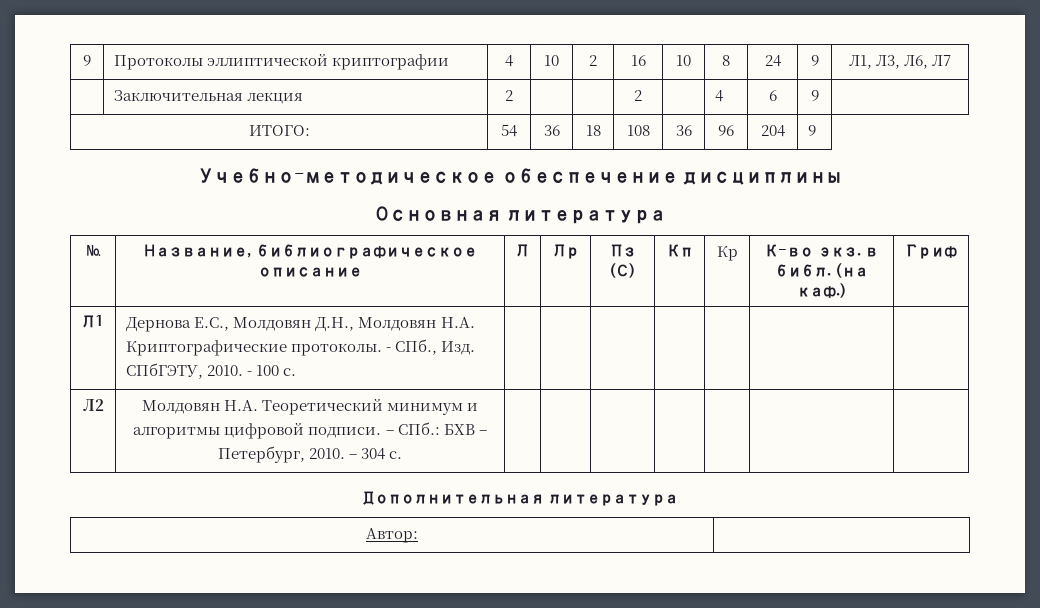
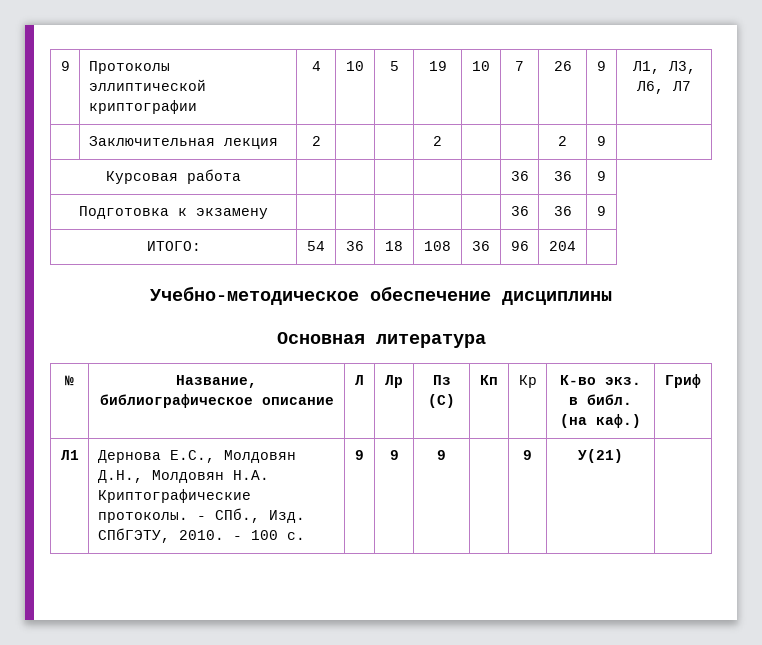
- 9 | Протоколы эллиптической криптографии | 4 | 10 | 2 | 16 | 10 | 8 | 24 | 9 | Л1, Л3, Л6, Л7
+ 9 | Протоколы эллиптической криптографии | 4 | 10 | 5 | 19 | 10 | 7 | 26 | 9 | Л1, Л3, Л6, Л7
- | Заключительная лекция | 2 | | | 2 | | 4 | 6 | 9 |
+ | Заключительная лекция | 2 | | | 2 | | | 2 | 9 |
+ Курсовая работа | | | | | | 36 | 36 | 9
+ Подготовка к экзамену | | | | | | 36 | 36 | 9
- ИТОГО: | 54 | 36 | 18 | 108 | 36 | 96 | 204 | 9
+ ИТОГО: | 54 | 36 | 18 | 108 | 36 | 96 | 204 |
- Л1 | Дернова Е.С., Молдовян Д.Н., Молдовян Н.А. Криптографические протоколы. - СПб., Изд. СПбГЭТУ, 2010. - 100 с. | | | | | | |
- Л2 | Молдовян Н.А. Теоретический минимум и алгоритмы цифровой подписи. – СПб.: БХВ – Петербург, 2010. – 304 с. | | | | | | |
- Дополнительная литература
- Автор: |
+ Л1 | Дернова Е.С., Молдовян Д.Н., Молдовян Н.А. Криптографические протоколы. - СПб., Изд. СПбГЭТУ, 2010. - 100 с. | 9 | 9 | 9 | | 9 | У(21) |

